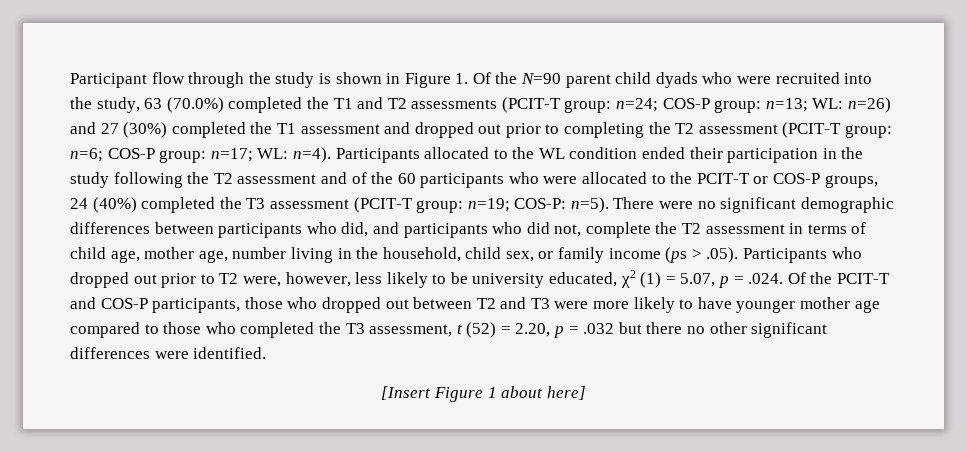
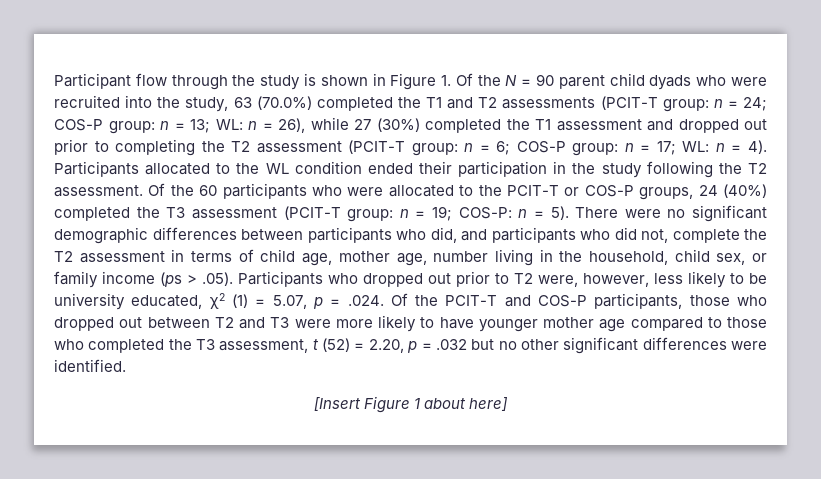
- Participant flow through the study is shown in Figure 1. Of the N=90 parent child dyads who were recruited into the study, 63 (70.0%) completed the T1 and T2 assessments (PCIT-T group: n=24; COS-P group: n=13; WL: n=26) and 27 (30%) completed the T1 assessment and dropped out prior to completing the T2 assessment (PCIT-T group: n=6; COS-P group: n=17; WL: n=4).
+ Participant flow through the study is shown in Figure 1. Of the N = 90 parent child dyads who were recruited into the study, 63 (70.0%) completed the T1 and T2 assessments (PCIT-T group: n = 24; COS-P group: n = 13; WL: n = 26), while 27 (30%) completed the T1 assessment and dropped out prior to completing the T2 assessment (PCIT-T group: n = 6; COS-P group: n = 17; WL: n = 4).
- Participants allocated to the WL condition ended their participation in the study following the T2 assessment and of the 60 participants who were allocated to the PCIT-T or COS-P groups, 24 (40%) completed the T3 assessment (PCIT-T group: n=19; COS-P: n=5).
+ Participants allocated to the WL condition ended their participation in the study following the T2 assessment. Of the 60 participants who were allocated to the PCIT-T or COS-P groups, 24 (40%) completed the T3 assessment (PCIT-T group: n = 19; COS-P: n = 5).
- There were no significant demographic differences between participants who did, and participants who did not, complete the T2 assessment in terms of child age, mother age, number living in the household, child sex, or family income (ps > .05). Participants who dropped out prior to T2 were, however, less likely to be university educated, χ2 (1) = 5.07, p = .024. Of the PCIT-T and COS-P participants, those who dropped out between T2 and T3 were more likely to have younger mother age compared to those who completed the T3 assessment, t (52) = 2.20, p = .032 but there no other significant differences were identified.
+ There were no significant demographic differences between participants who did, and participants who did not, complete the T2 assessment in terms of child age, mother age, number living in the household, child sex, or family income (ps > .05). Participants who dropped out prior to T2 were, however, less likely to be university educated, χ2 (1) = 5.07, p = .024. Of the PCIT-T and COS-P participants, those who dropped out between T2 and T3 were more likely to have younger mother age compared to those who completed the T3 assessment, t (52) = 2.20, p = .032 but no other significant differences were identified.

